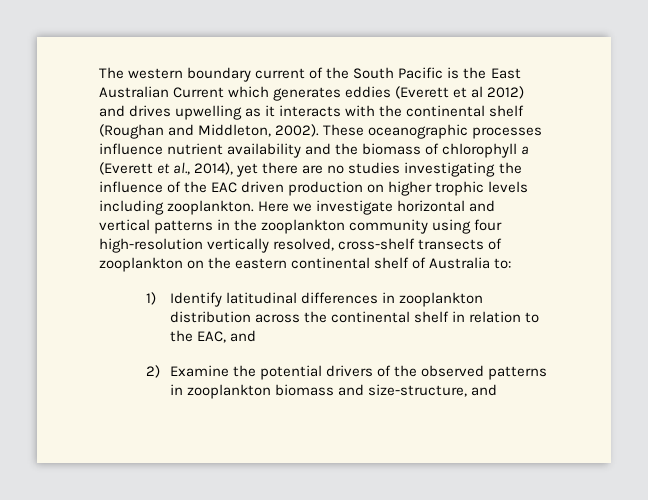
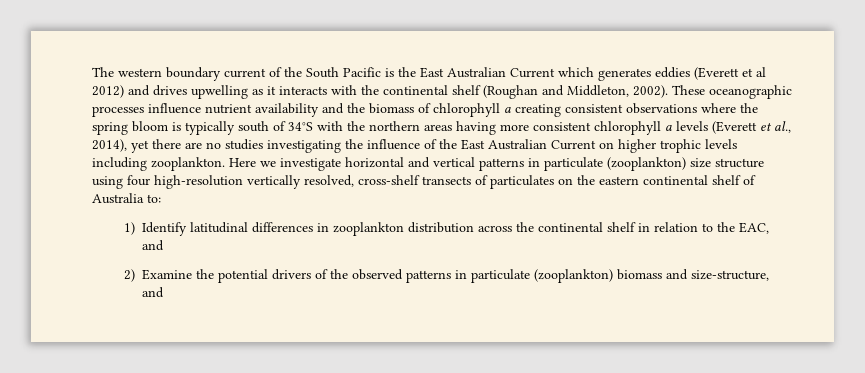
- These oceanographic processes influence nutrient availability and the biomass of chlorophyll a (Everett et al., 2014), yet there are no studies investigating the influence of the EAC driven production on higher trophic levels including zooplankton.
+ These oceanographic processes influence nutrient availability and the biomass of chlorophyll a creating consistent observations where the spring bloom is typically south of 34°S with the northern areas having more consistent chlorophyll a levels (Everett et al., 2014), yet there are no studies investigating the influence of the East Australian Current on higher trophic levels including zooplankton.
- Here we investigate horizontal and vertical patterns in the zooplankton community using four high-resolution vertically resolved, cross-shelf transects of zooplankton on the eastern continental shelf of Australia to:
+ Here we investigate horizontal and vertical patterns in particulate (zooplankton) size structure using four high-resolution vertically resolved, cross-shelf transects of particulates on the eastern continental shelf of Australia to:
- 2) Examine the potential drivers of the observed patterns in zooplankton biomass and size-structure, and
+ 2) Examine the potential drivers of the observed patterns in particulate (zooplankton) biomass and size-structure, and

